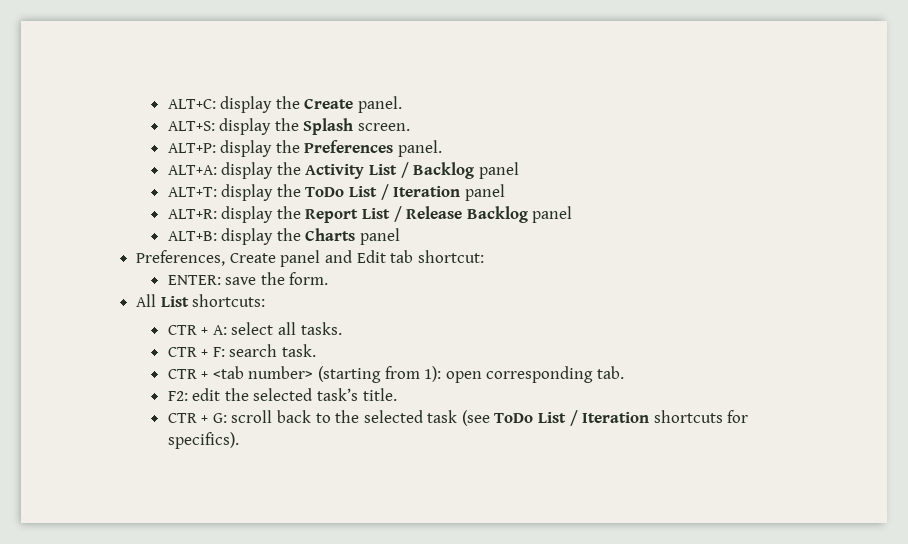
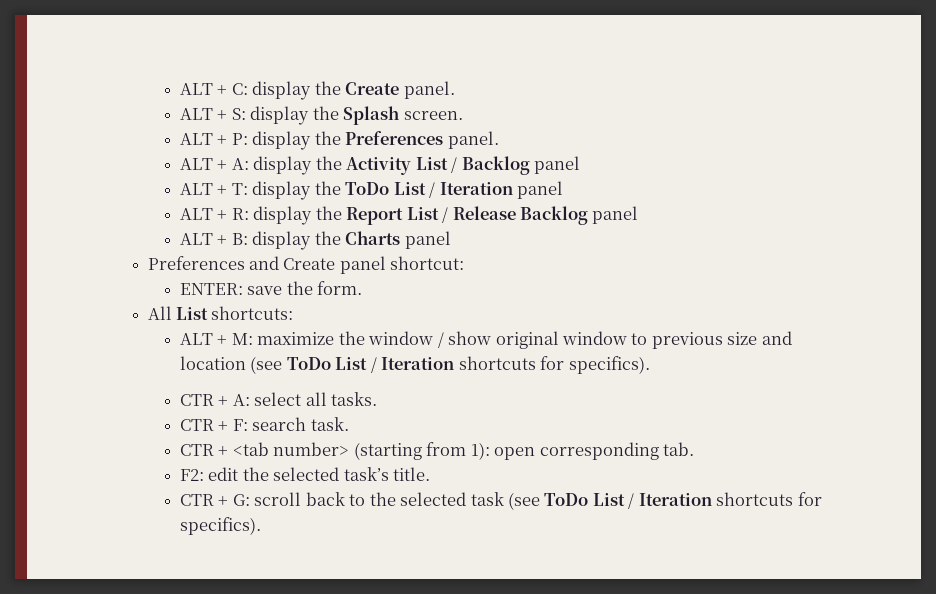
- ALT+C: display the Create panel.
+ ALT + C: display the Create panel.
- ALT+S: display the Splash screen.
+ ALT + S: display the Splash screen.
- ALT+P: display the Preferences panel.
+ ALT + P: display the Preferences panel.
- ALT+A: display the Activity List / Backlog panel
+ ALT + A: display the Activity List / Backlog panel
- ALT+T: display the ToDo List / Iteration panel
+ ALT + T: display the ToDo List / Iteration panel
- ALT+R: display the Report List / Release Backlog panel
+ ALT + R: display the Report List / Release Backlog panel
- ALT+B: display the Charts panel
+ ALT + B: display the Charts panel
- Preferences, Create panel and Edit tab shortcut:
+ Preferences and Create panel shortcut:
+ ALT + M: maximize the window / show original window to previous size and location (see ToDo List / Iteration shortcuts for specifics).

